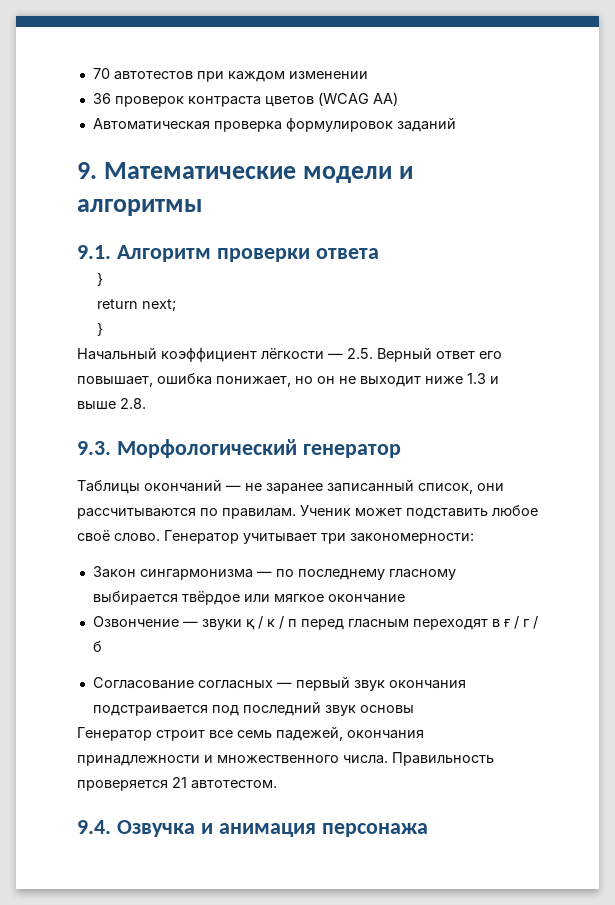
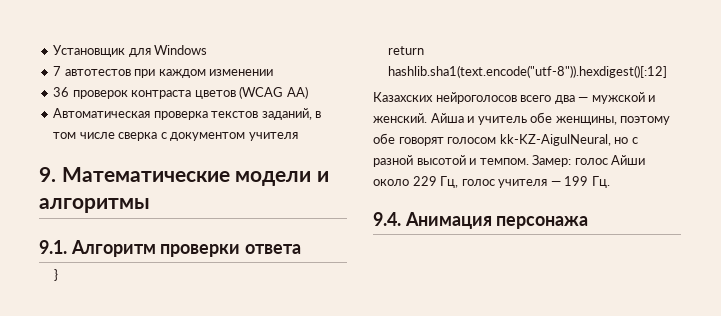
- 70 автотестов при каждом изменении
+ Установщик для Windows
+ 7 автотестов при каждом изменении
- Автоматическая проверка формулировок заданий
+ Автоматическая проверка текстов заданий, в том числе сверка с документом учителя
- return next;
- }
- Начальный коэффициент лёгкости — 2.5. Верный ответ его повышает, ошибка понижает, но он не выходит ниже 1.3 и выше 2.8.
- 9.3. Морфологический генератор
- Таблицы окончаний — не заранее записанный список, они рассчитываются по правилам. Ученик может подставить любое своё слово. Генератор учитывает три закономерности:
- Закон сингармонизма — по последнему гласному выбирается твёрдое или мягкое окончание
- Озвончение — звуки қ / к / п перед гласным переходят в ғ / г / б
- Согласование согласных — первый звук окончания подстраивается под последний звук основы
- Генератор строит все семь падежей, окончания принадлежности и множественного числа. Правильность проверяется 21 автотестом.
- 9.4. Озвучка и анимация персонажа
+ return hashlib.sha1(text.encode("utf-8")).hexdigest()[:12]
+ Казахских нейроголосов всего два — мужской и женский. Айша и учитель обе женщины, поэтому обе говорят голосом kk-KZ-AigulNeural, но с разной высотой и темпом. Замер: голос Айши около 229 Гц, голос учителя — 199 Гц.
+ 9.4. Анимация персонажа

